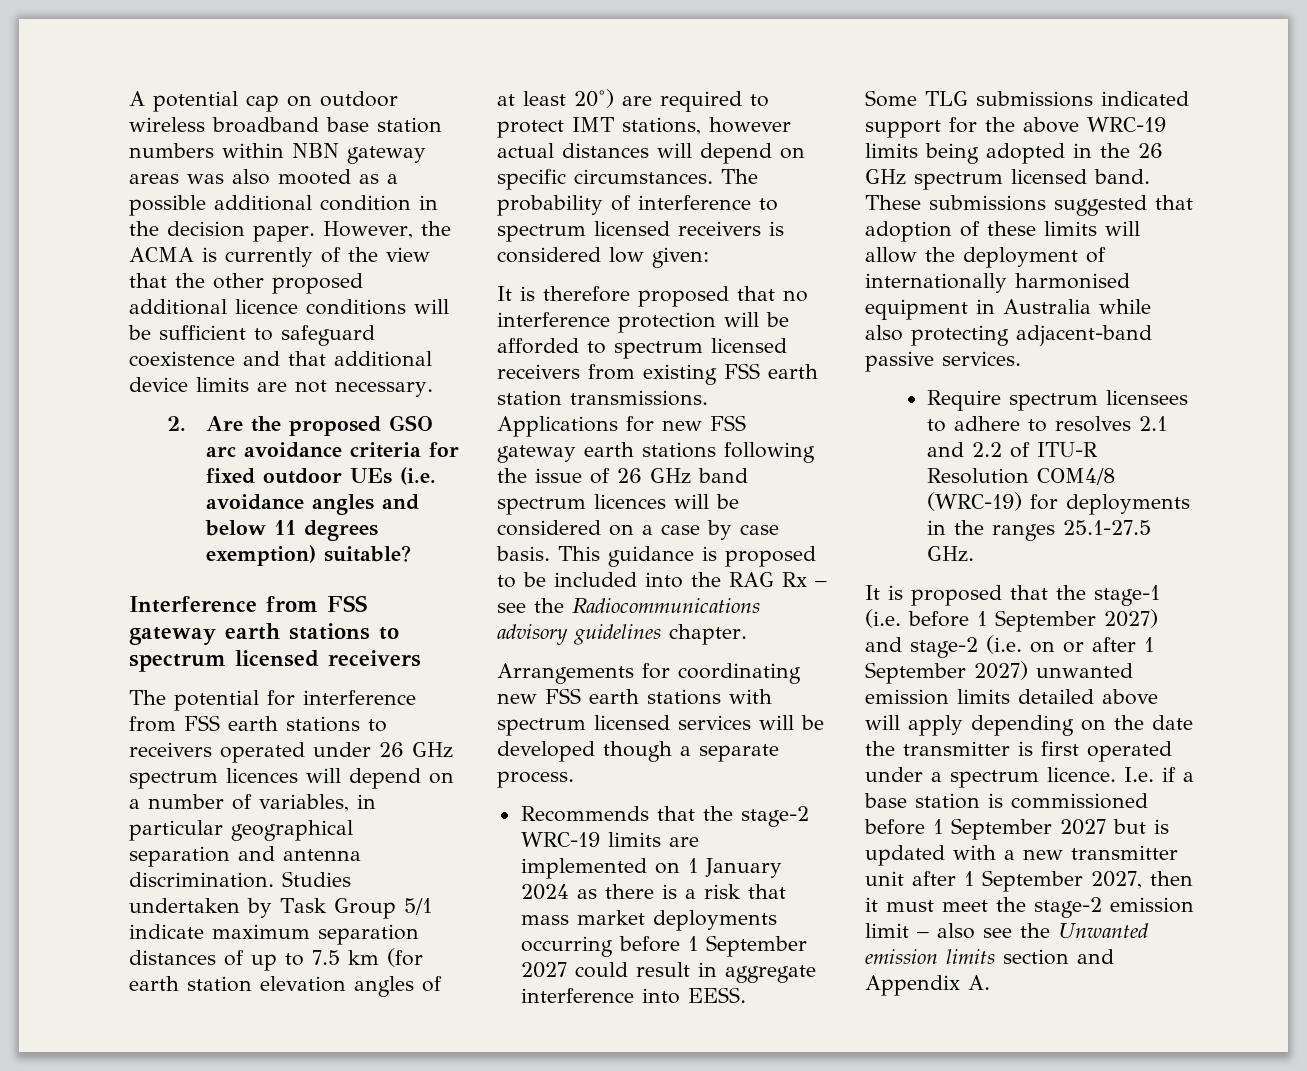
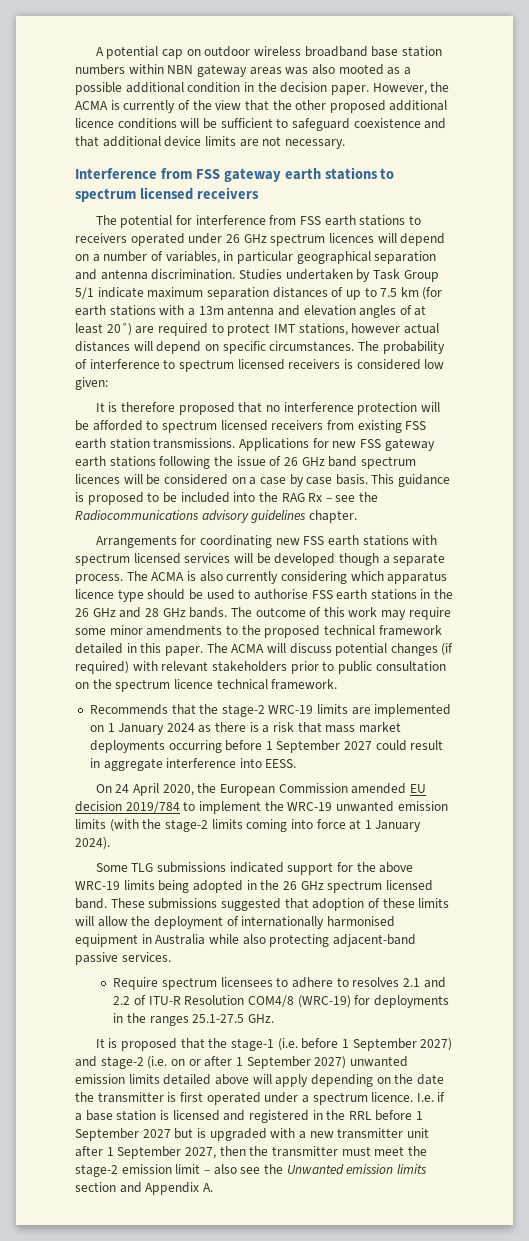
- 2. Are the proposed GSO arc avoidance criteria for fixed outdoor UEs (i.e. avoidance angles and below 11 degrees exemption) suitable?
- Studies undertaken by Task Group 5/1 indicate maximum separation distances of up to 7.5 km (for earth station elevation angles of at least 20˚) are required to protect IMT stations, however actual distances will depend on specific circumstances.
+ Studies undertaken by Task Group 5/1 indicate maximum separation distances of up to 7.5 km (for earth stations with a 13m antenna and elevation angles of at least 20˚) are required to protect IMT stations, however actual distances will depend on specific circumstances.
+ The ACMA is also currently considering which apparatus licence type should be used to authorise FSS earth stations in the 26 GHz and 28 GHz bands. The outcome of this work may require some minor amendments to the proposed technical framework detailed in this paper. The ACMA will discuss potential changes (if required) with relevant stakeholders prior to public consultation on the spectrum licence technical framework.
+ On 24 April 2020, the European Commission amended EU decision 2019/784 to implement the WRC-19 unwanted emission limits (with the stage-2 limits coming into force at 1 January 2024).
- I.e. if a base station is commissioned before 1 September 2027 but is updated with a new transmitter unit after 1 September 2027, then it must meet the stage-2 emission limit – also see the Unwanted emission limits section and Appendix A.
+ I.e. if a base station is licensed and registered in the RRL before 1 September 2027 but is upgraded with a new transmitter unit after 1 September 2027, then the transmitter must meet the stage-2 emission limit – also see the Unwanted emission limits section and Appendix A.

